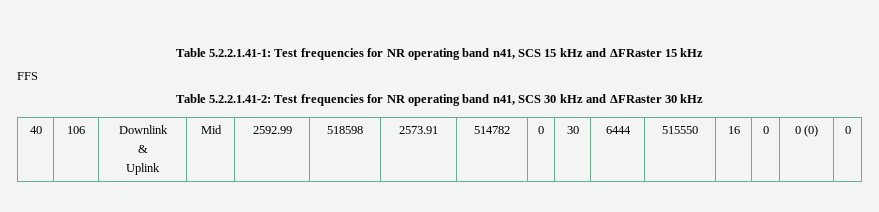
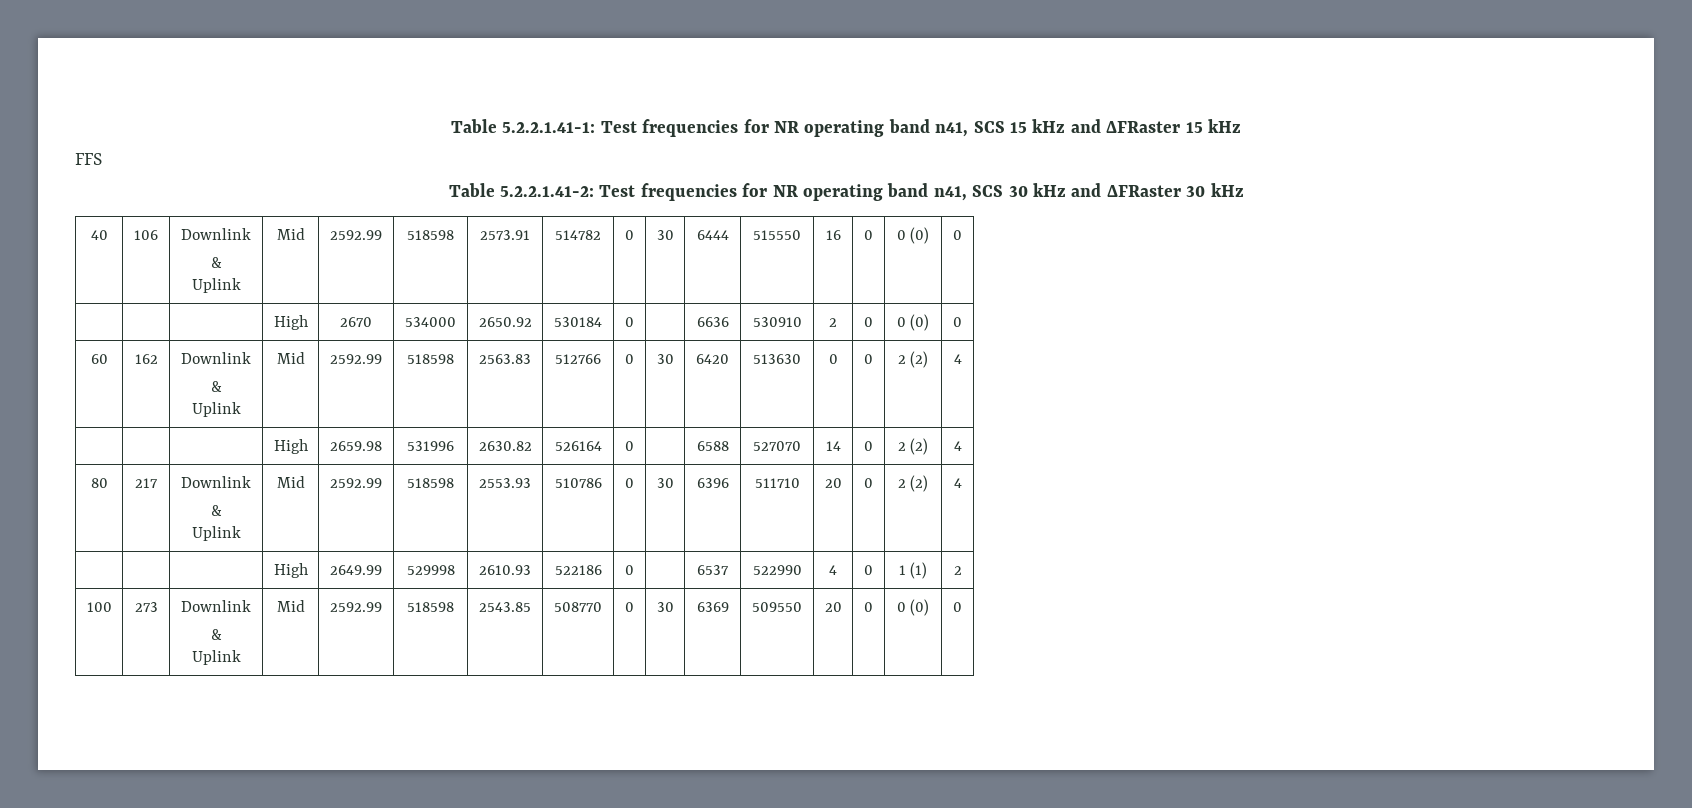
+ | | | High | 2670 | 534000 | 2650.92 | 530184 | 0 | | 6636 | 530910 | 2 | 0 | 0 (0) | 0
+ 60 | 162 | Downlink
+ &
+ Uplink | Mid | 2592.99 | 518598 | 2563.83 | 512766 | 0 | 30 | 6420 | 513630 | 0 | 0 | 2 (2) | 4
+ | | | High | 2659.98 | 531996 | 2630.82 | 526164 | 0 | | 6588 | 527070 | 14 | 0 | 2 (2) | 4
+ 80 | 217 | Downlink
+ &
+ Uplink | Mid | 2592.99 | 518598 | 2553.93 | 510786 | 0 | 30 | 6396 | 511710 | 20 | 0 | 2 (2) | 4
+ | | | High | 2649.99 | 529998 | 2610.93 | 522186 | 0 | | 6537 | 522990 | 4 | 0 | 1 (1) | 2
+ 100 | 273 | Downlink
+ &
+ Uplink | Mid | 2592.99 | 518598 | 2543.85 | 508770 | 0 | 30 | 6369 | 509550 | 20 | 0 | 0 (0) | 0

